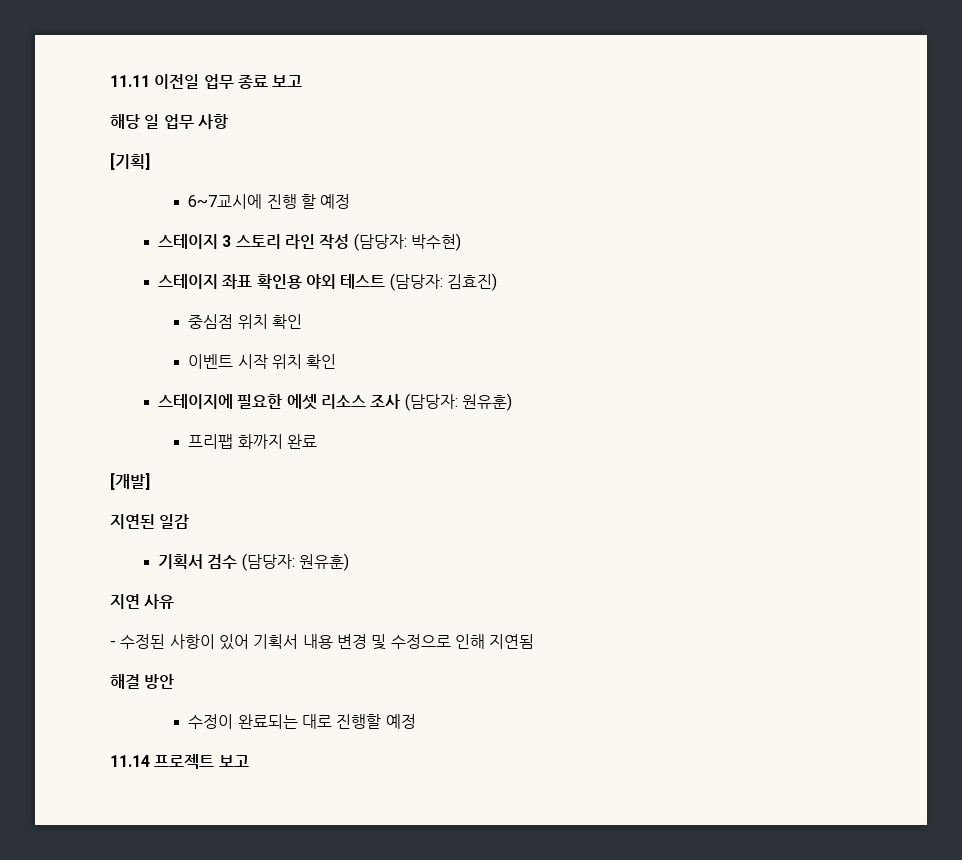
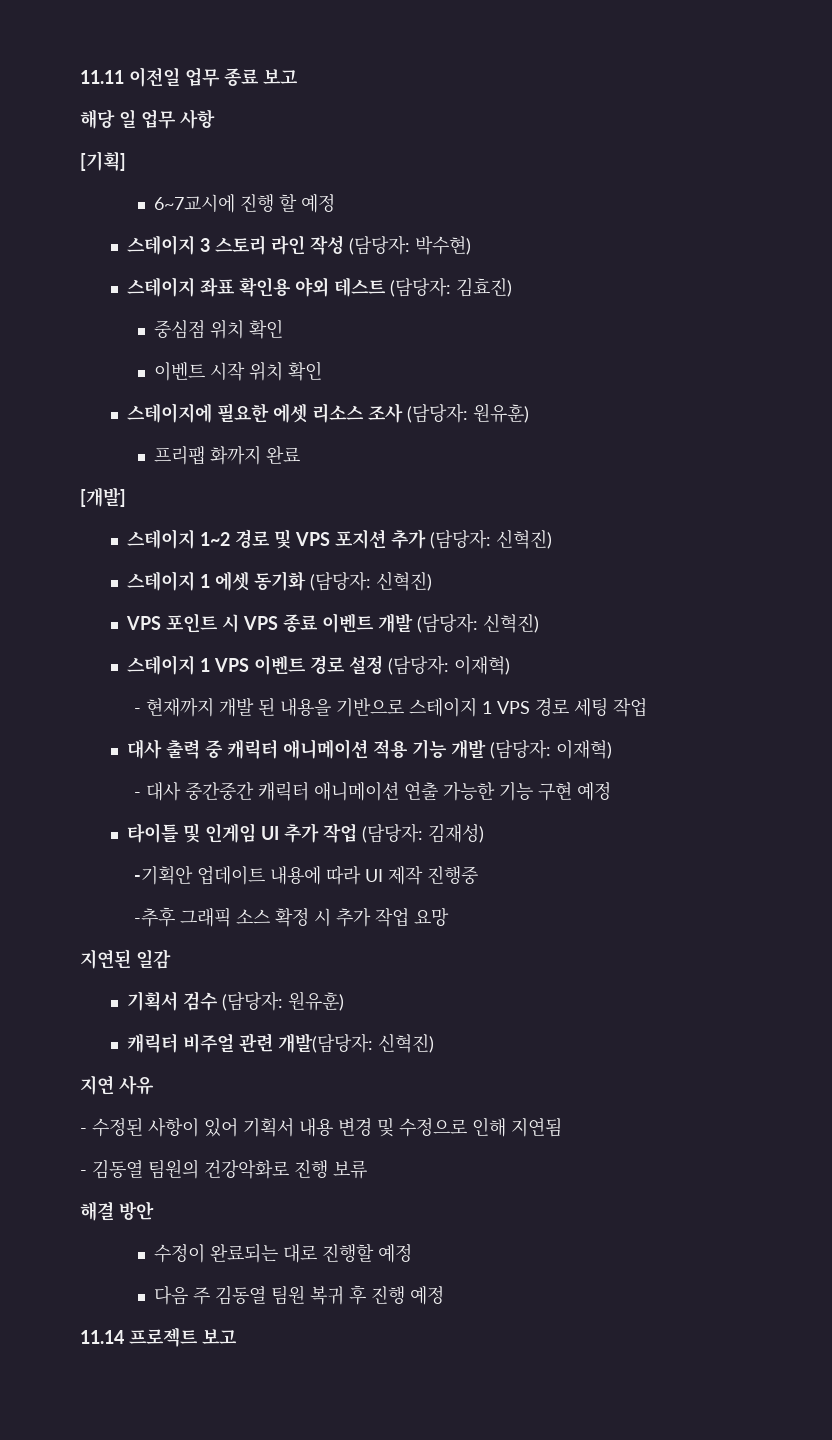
+ 스테이지 1~2 경로 및 VPS 포지션 추가 (담당자: 신혁진)
+ 스테이지 1 에셋 동기화 (담당자: 신혁진)
+ VPS 포인트 시 VPS 종료 이벤트 개발 (담당자: 신혁진)
+ 스테이지 1 VPS 이벤트 경로 설정 (담당자: 이재혁)
+ - 현재까지 개발 된 내용을 기반으로 스테이지 1 VPS 경로 세팅 작업
+ 대사 출력 중 캐릭터 애니메이션 적용 기능 개발 (담당자: 이재혁)
+ - 대사 중간중간 캐릭터 애니메이션 연출 가능한 기능 구현 예정
+ 타이틀 및 인게임 UI 추가 작업 (담당자: 김재성)
+ -기획안 업데이트 내용에 따라 UI 제작 진행중
+ -추후 그래픽 소스 확정 시 추가 작업 요망
+ 캐릭터 비주얼 관련 개발(담당자: 신혁진)
+ - 김동열 팀원의 건강악화로 진행 보류
+ 다음 주 김동열 팀원 복귀 후 진행 예정

